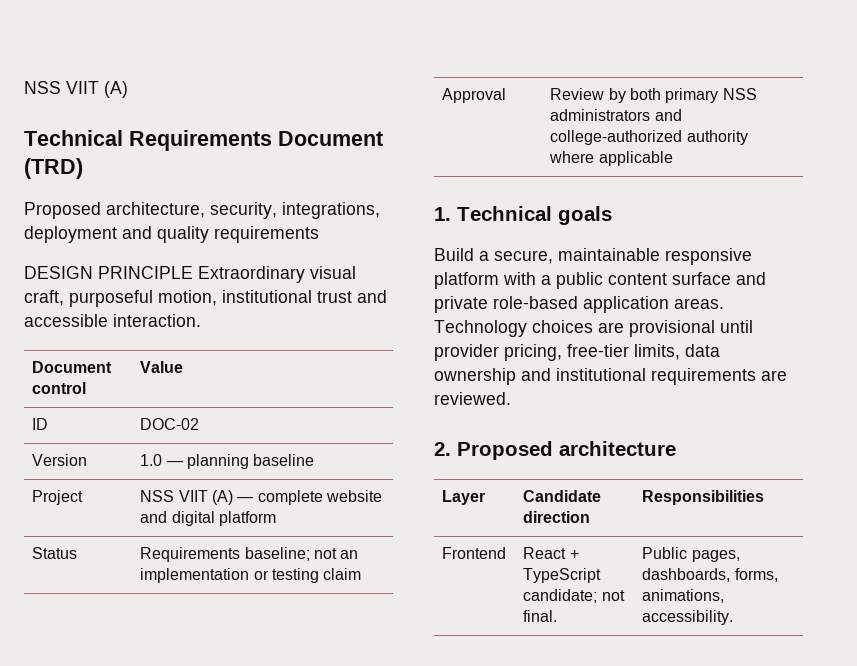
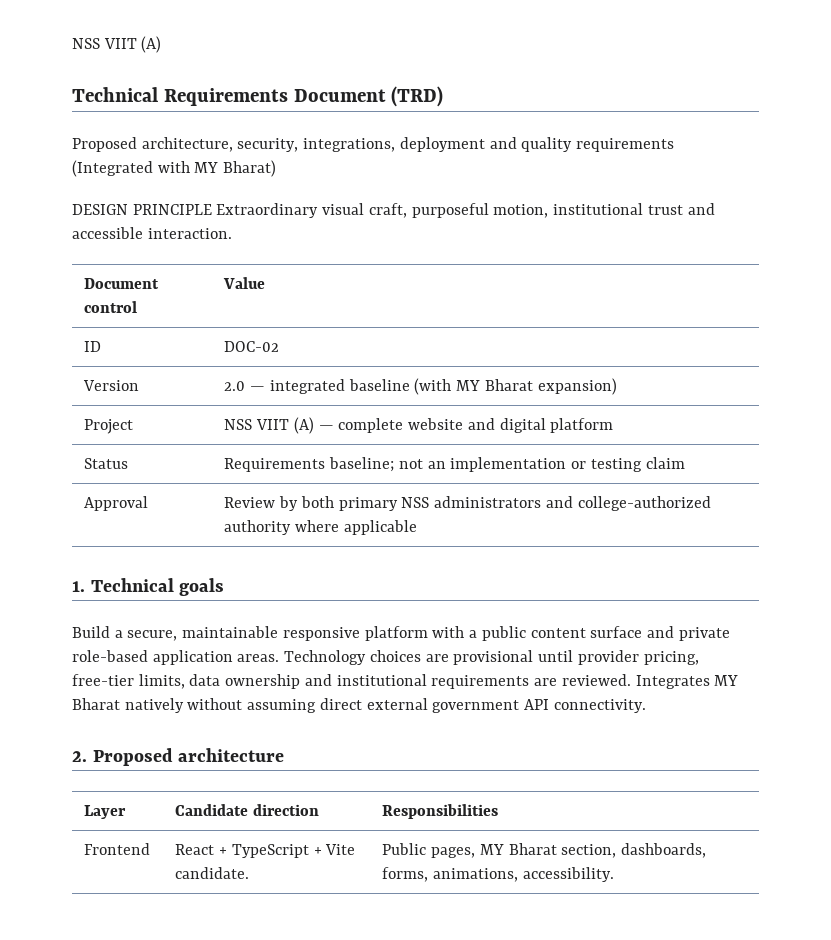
- Proposed architecture, security, integrations, deployment and quality requirements
+ Proposed architecture, security, integrations, deployment and quality requirements (Integrated with MY Bharat)
- Version | 1.0 — planning baseline
+ Version | 2.0 — integrated baseline (with MY Bharat expansion)
+ Integrates MY Bharat natively without assuming direct external government API connectivity.
- Frontend | React + TypeScript candidate; not final. | Public pages, dashboards, forms, animations, accessibility.
+ Frontend | React + TypeScript + Vite candidate. | Public pages, MY Bharat section, dashboards, forms, animations, accessibility.

